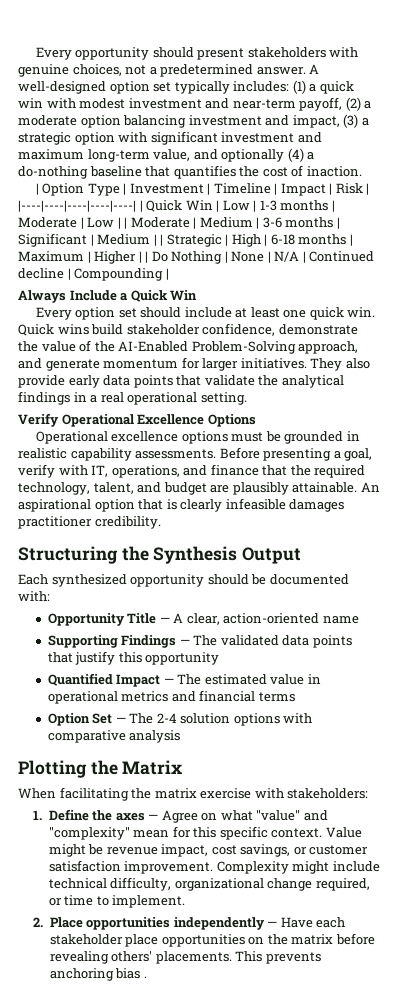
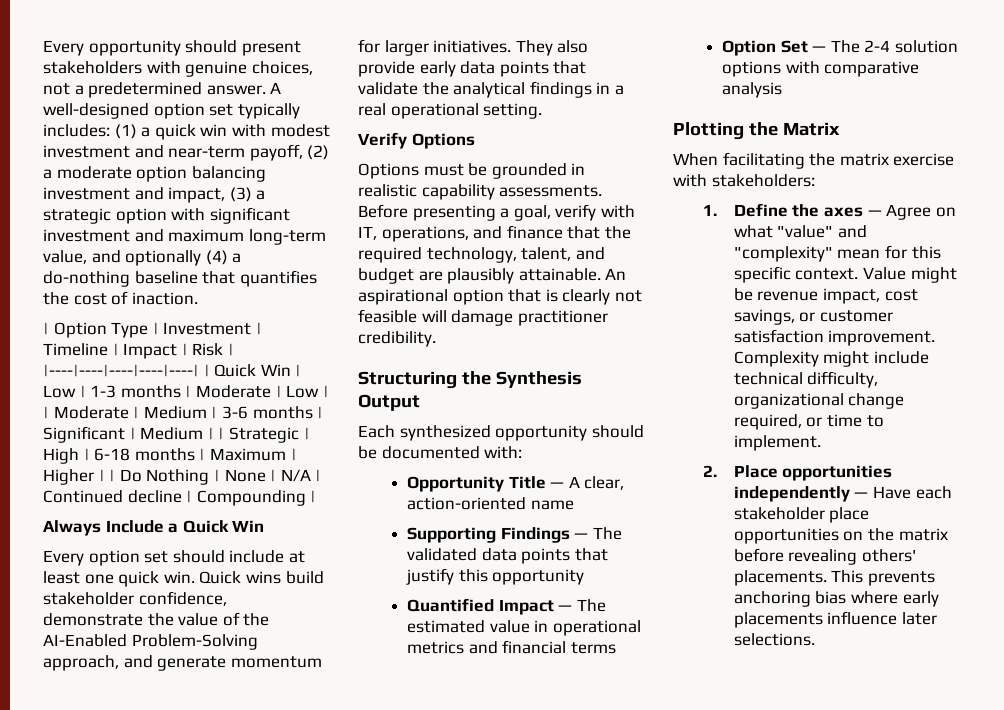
- Verify Operational Excellence Options
+ Verify Options
- Operational excellence options must be grounded in realistic capability assessments.
+ Options must be grounded in realistic capability assessments.
- An aspirational option that is clearly infeasible damages practitioner credibility.
+ An aspirational option that is clearly not feasible will damage practitioner credibility.
- This prevents anchoring bias .
+ This prevents anchoring bias where early placements influence later selections.

